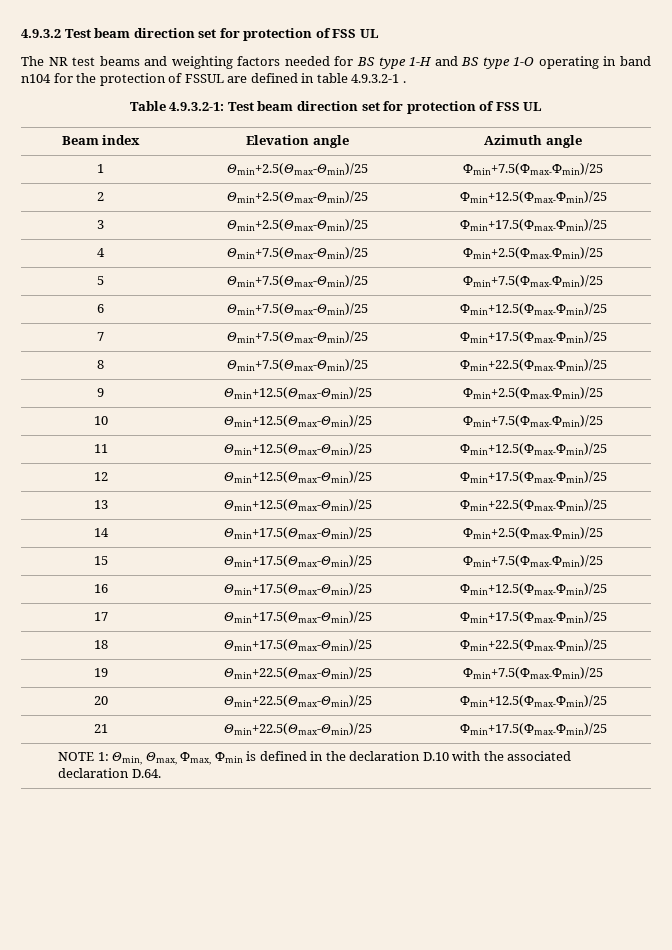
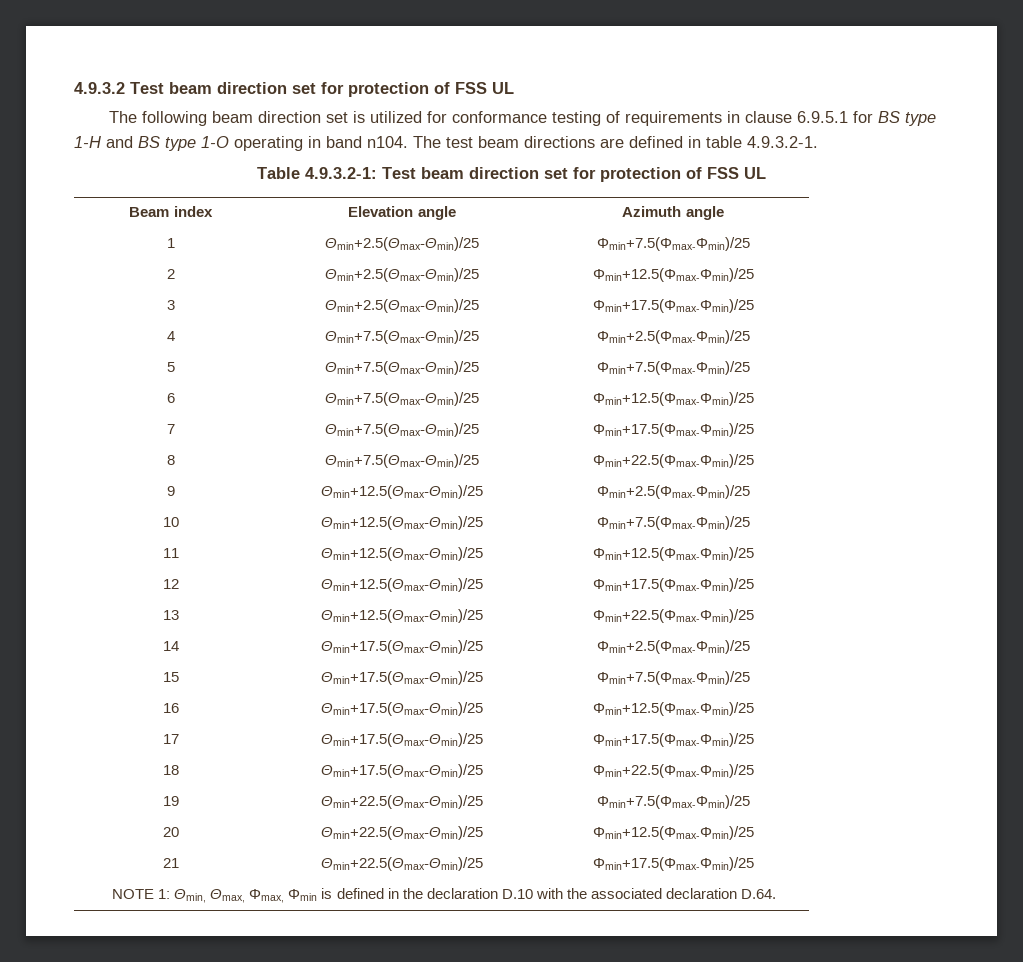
- The NR test beams and weighting factors needed for BS type 1-H and BS type 1-O operating in band n104 for the protection of FSSUL are defined in table 4.9.3.2-1 .
+ The following beam direction set is utilized for conformance testing of requirements in clause 6.9.5.1 for BS type 1-H and BS type 1-O operating in band n104. The test beam directions are defined in table 4.9.3.2-1.

